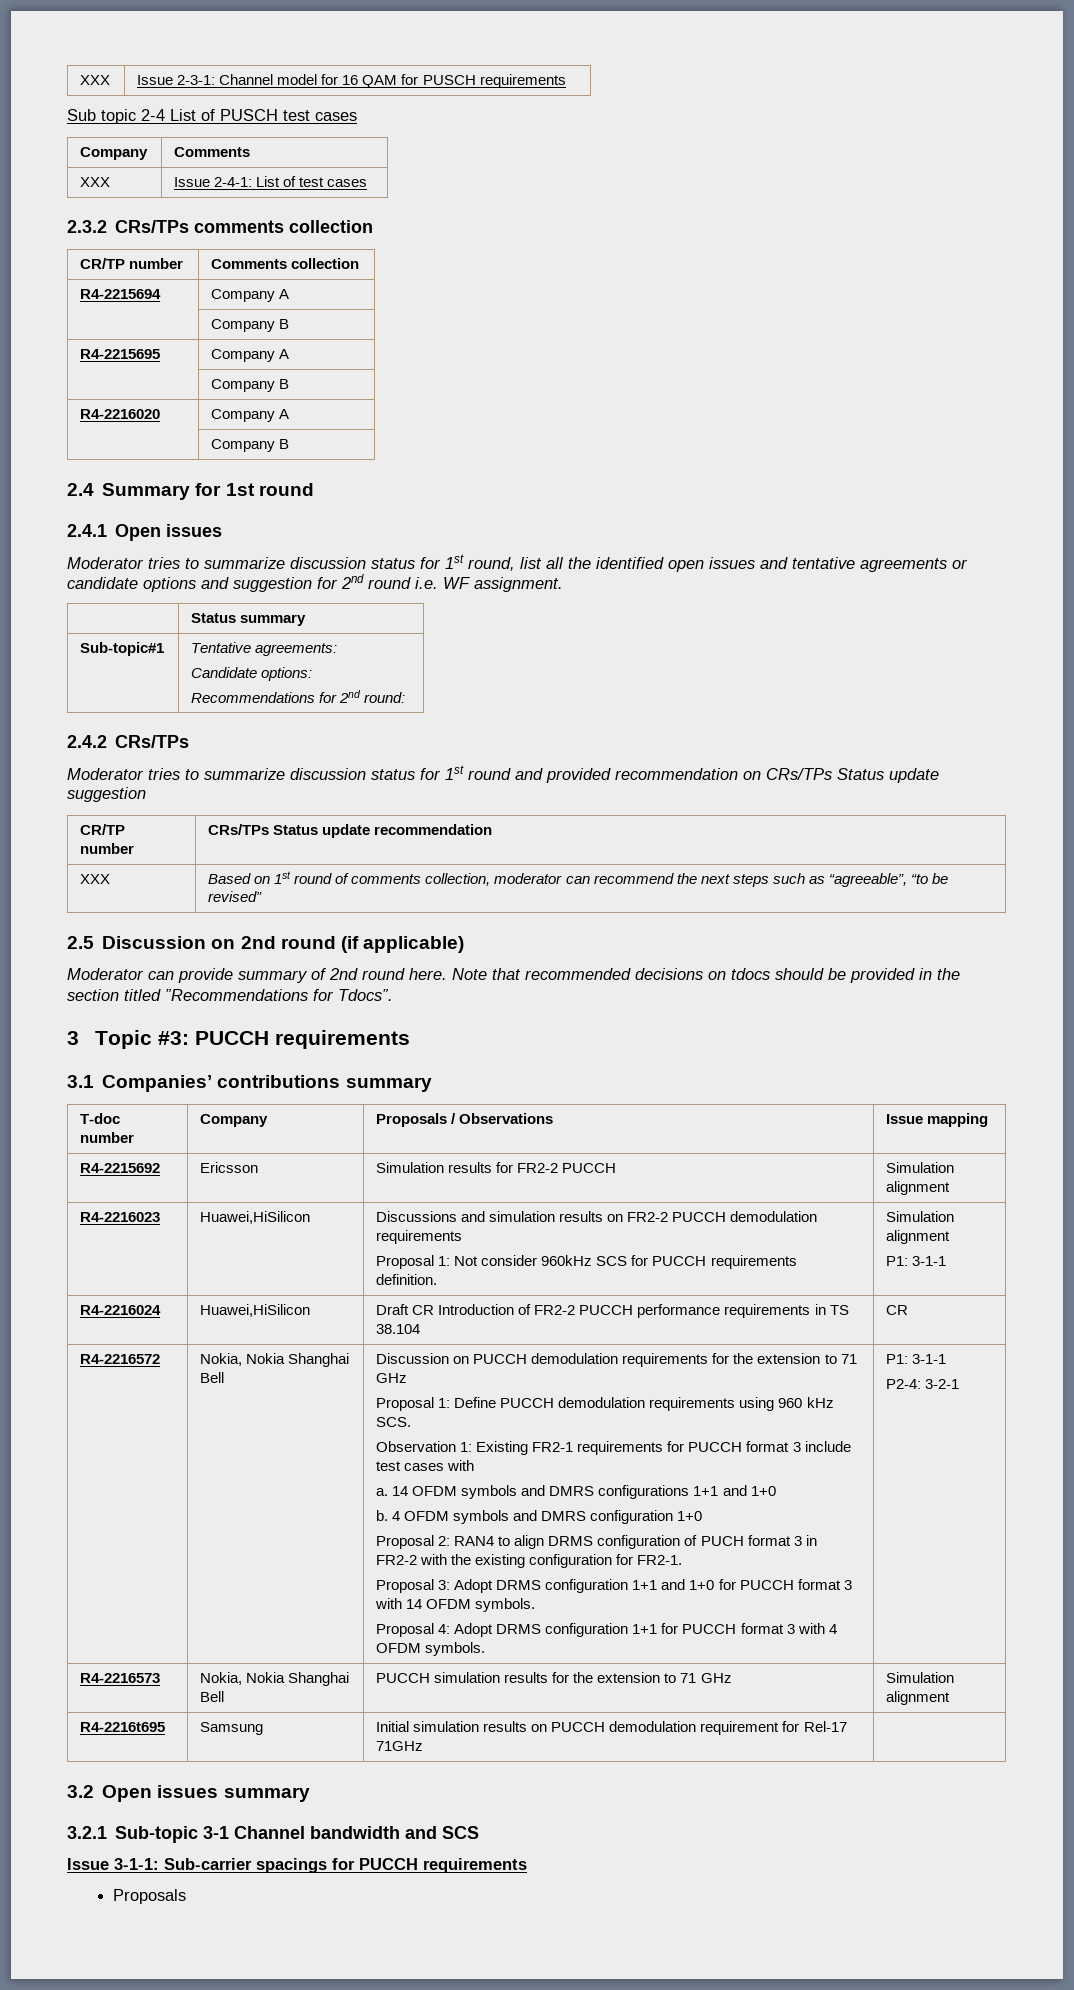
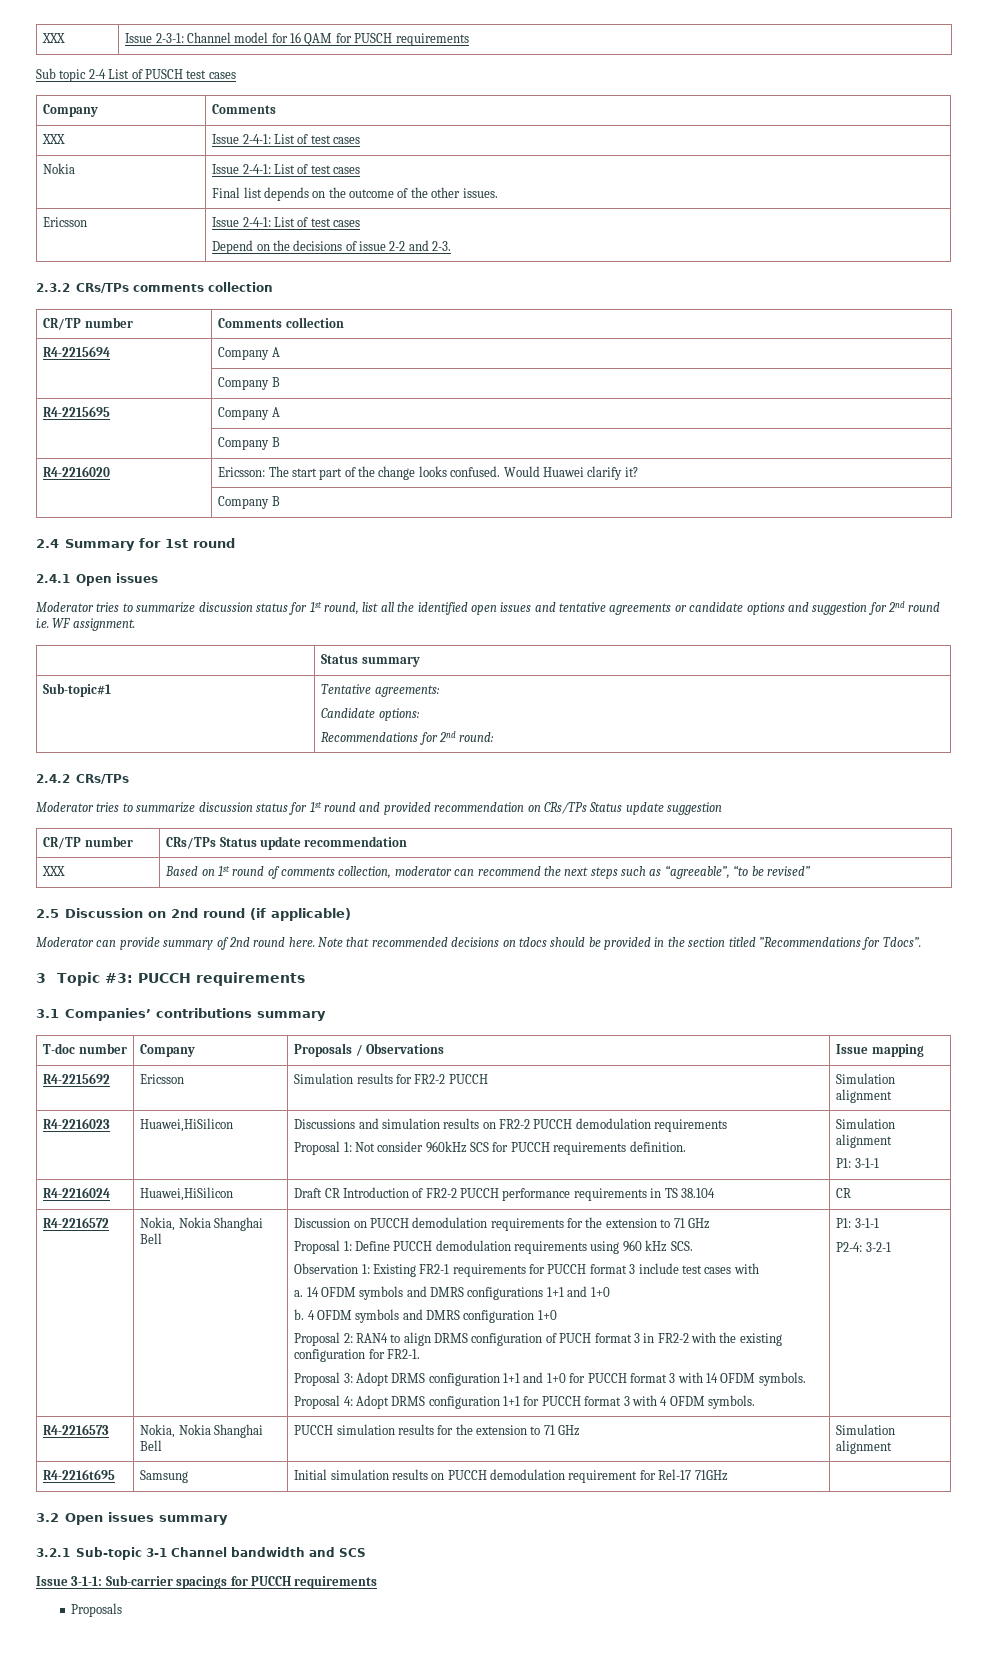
+ Nokia | Issue 2-4-1: List of test cases
+ Final list depends on the outcome of the other issues.
+ Ericsson | Issue 2-4-1: List of test cases
+ Depend on the decisions of issue 2-2 and 2-3.
- R4-2216020 | Company A
+ R4-2216020 | Ericsson: The start part of the change looks confused. Would Huawei clarify it?

